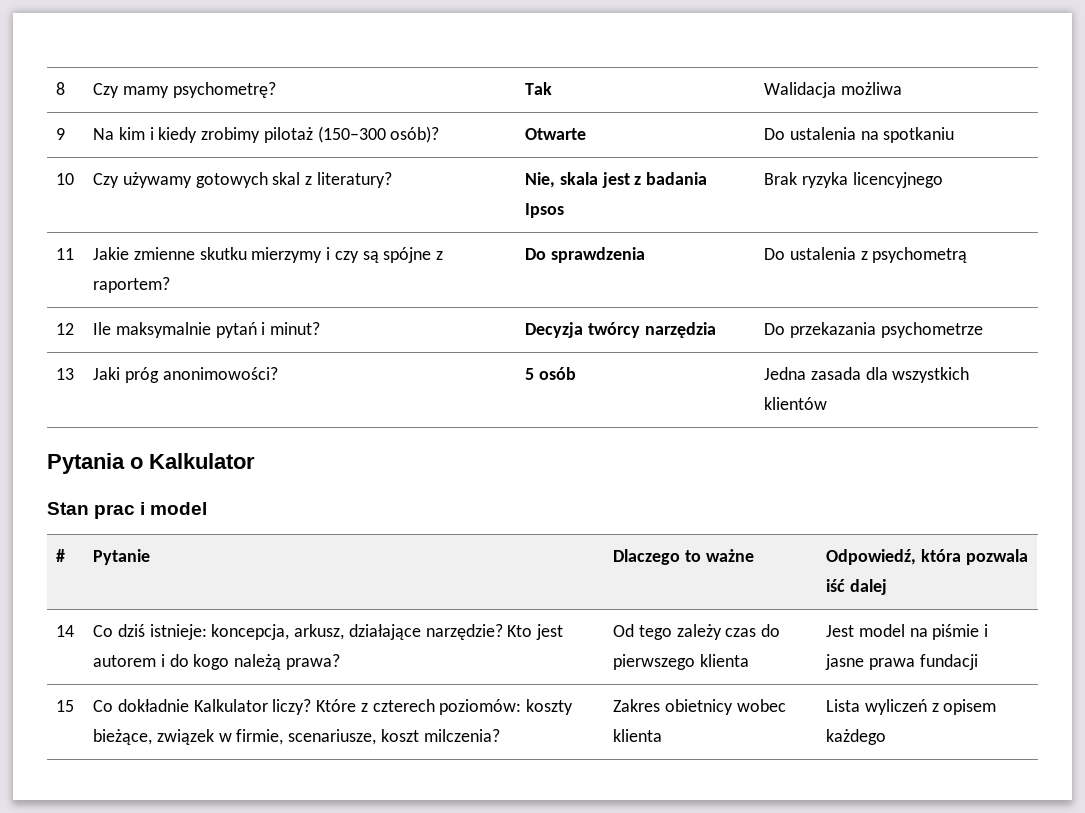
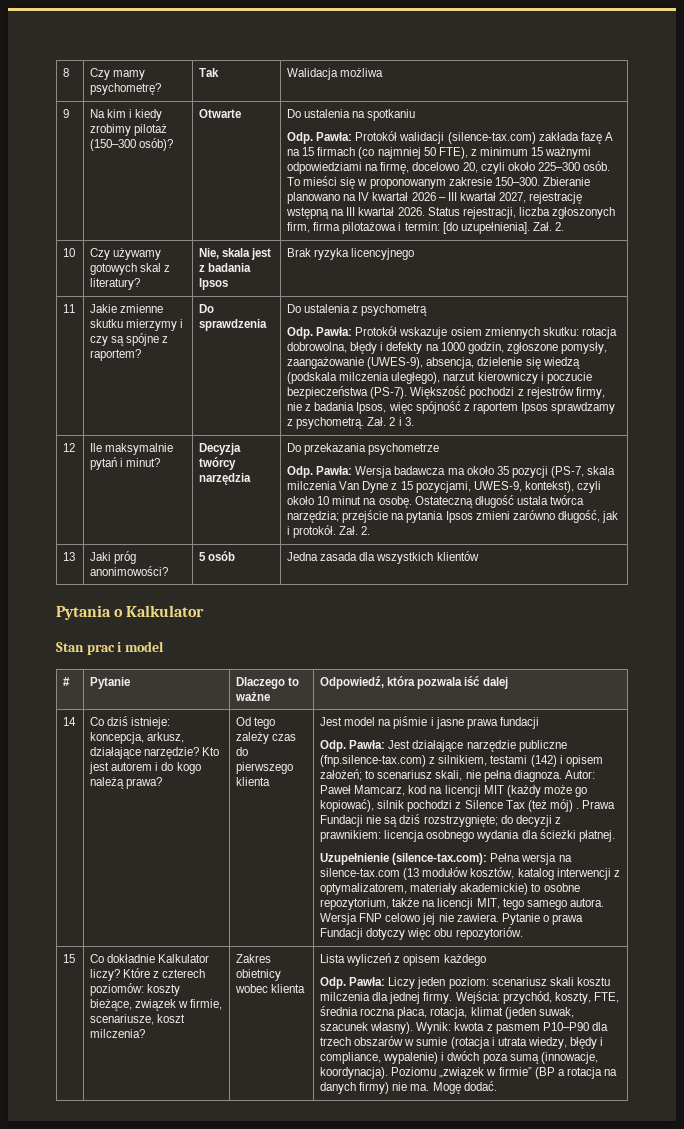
+ Odp. Pawła: Protokół walidacji (silence-tax.com) zakłada fazę A na 15 firmach (co najmniej 50 FTE), z minimum 15 ważnymi odpowiedziami na firmę, docelowo 20, czyli około 225–300 osób. To mieści się w proponowanym zakresie 150–300. Zbieranie planowano na IV kwartał 2026 – III kwartał 2027, rejestrację wstępną na III kwartał 2026. Status rejestracji, liczba zgłoszonych firm, firma pilotażowa i termin: [do uzupełnienia]. Zał. 2.
+ Odp. Pawła: Protokół wskazuje osiem zmiennych skutku: rotacja dobrowolna, błędy i defekty na 1000 godzin, zgłoszone pomysły, zaangażowanie (UWES-9), absencja, dzielenie się wiedzą (podskala milczenia uległego), narzut kierowniczy i poczucie bezpieczeństwa (PS-7). Większość pochodzi z rejestrów firmy, nie z badania Ipsos, więc spójność z raportem Ipsos sprawdzamy z psychometrą. Zał. 2 i 3.
+ Odp. Pawła: Wersja badawcza ma około 35 pozycji (PS-7, skala milczenia Van Dyne z 15 pozycjami, UWES-9, kontekst), czyli około 10 minut na osobę. Ostateczną długość ustala twórca narzędzia; przejście na pytania Ipsos zmieni zarówno długość, jak i protokół. Zał. 2.
+ Odp. Pawła: Jest działające narzędzie publiczne (fnp.silence-tax.com) z silnikiem, testami (142) i opisem założeń; to scenariusz skali, nie pełna diagnoza. Autor: Paweł Mamcarz, kod na licencji MIT (każdy może go kopiować), silnik pochodzi z Silence Tax (też mój) . Prawa Fundacji nie są dziś rozstrzygnięte; do decyzji z prawnikiem: licencja osobnego wydania dla ścieżki płatnej.
+ Uzupełnienie (silence-tax.com): Pełna wersja na silence-tax.com (13 modułów kosztów, katalog interwencji z optymalizatorem, materiały akademickie) to osobne repozytorium, także na licencji MIT, tego samego autora. Wersja FNP celowo jej nie zawiera. Pytanie o prawa Fundacji dotyczy więc obu repozytoriów.
+ Odp. Pawła: Liczy jeden poziom: scenariusz skali kosztu milczenia dla jednej firmy. Wejścia: przychód, koszty, FTE, średnia roczna płaca, rotacja, klimat (jeden suwak, szacunek własny). Wynik: kwota z pasmem P10–P90 dla trzech obszarów w sumie (rotacja i utrata wiedzy, błędy i compliance, wypalenie) i dwóch poza sumą (innowacje, koordynacja). Poziomu „związek w firmie” (BP a rotacja na danych firmy) nie ma. Mogę dodać.

